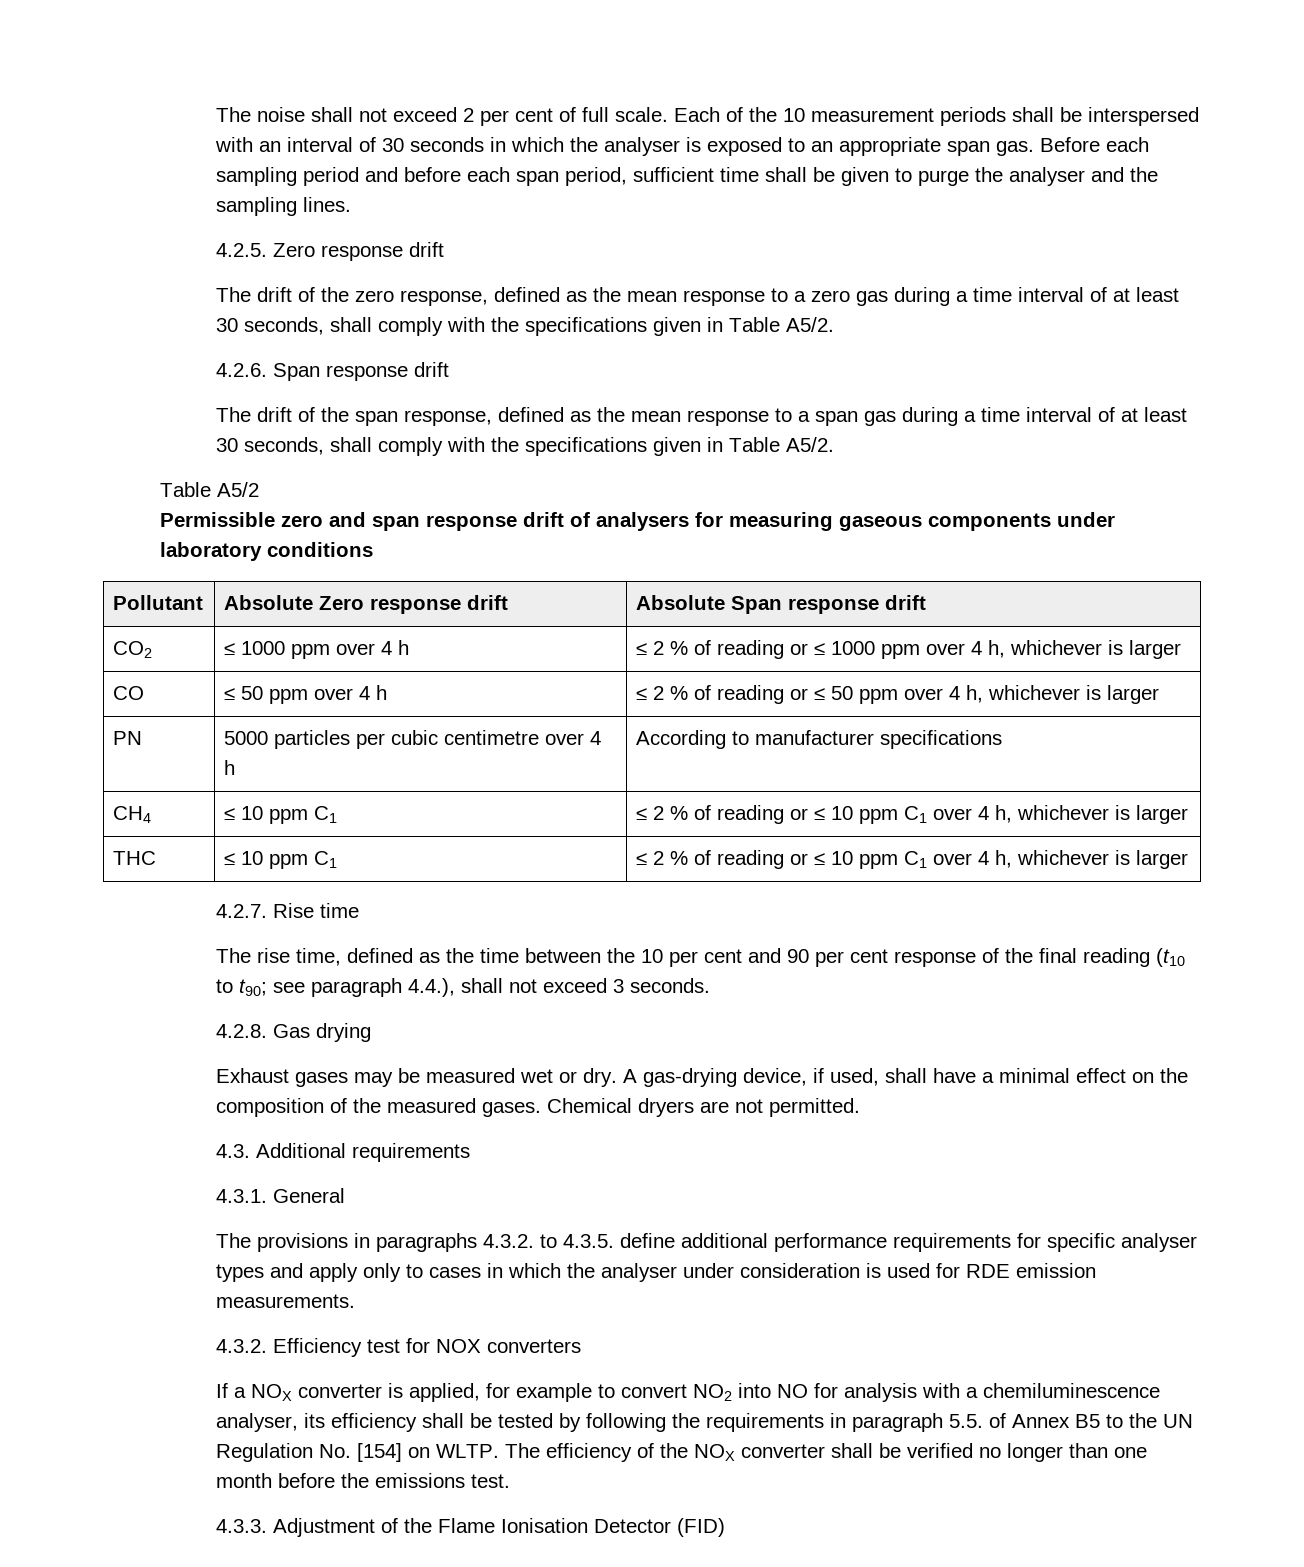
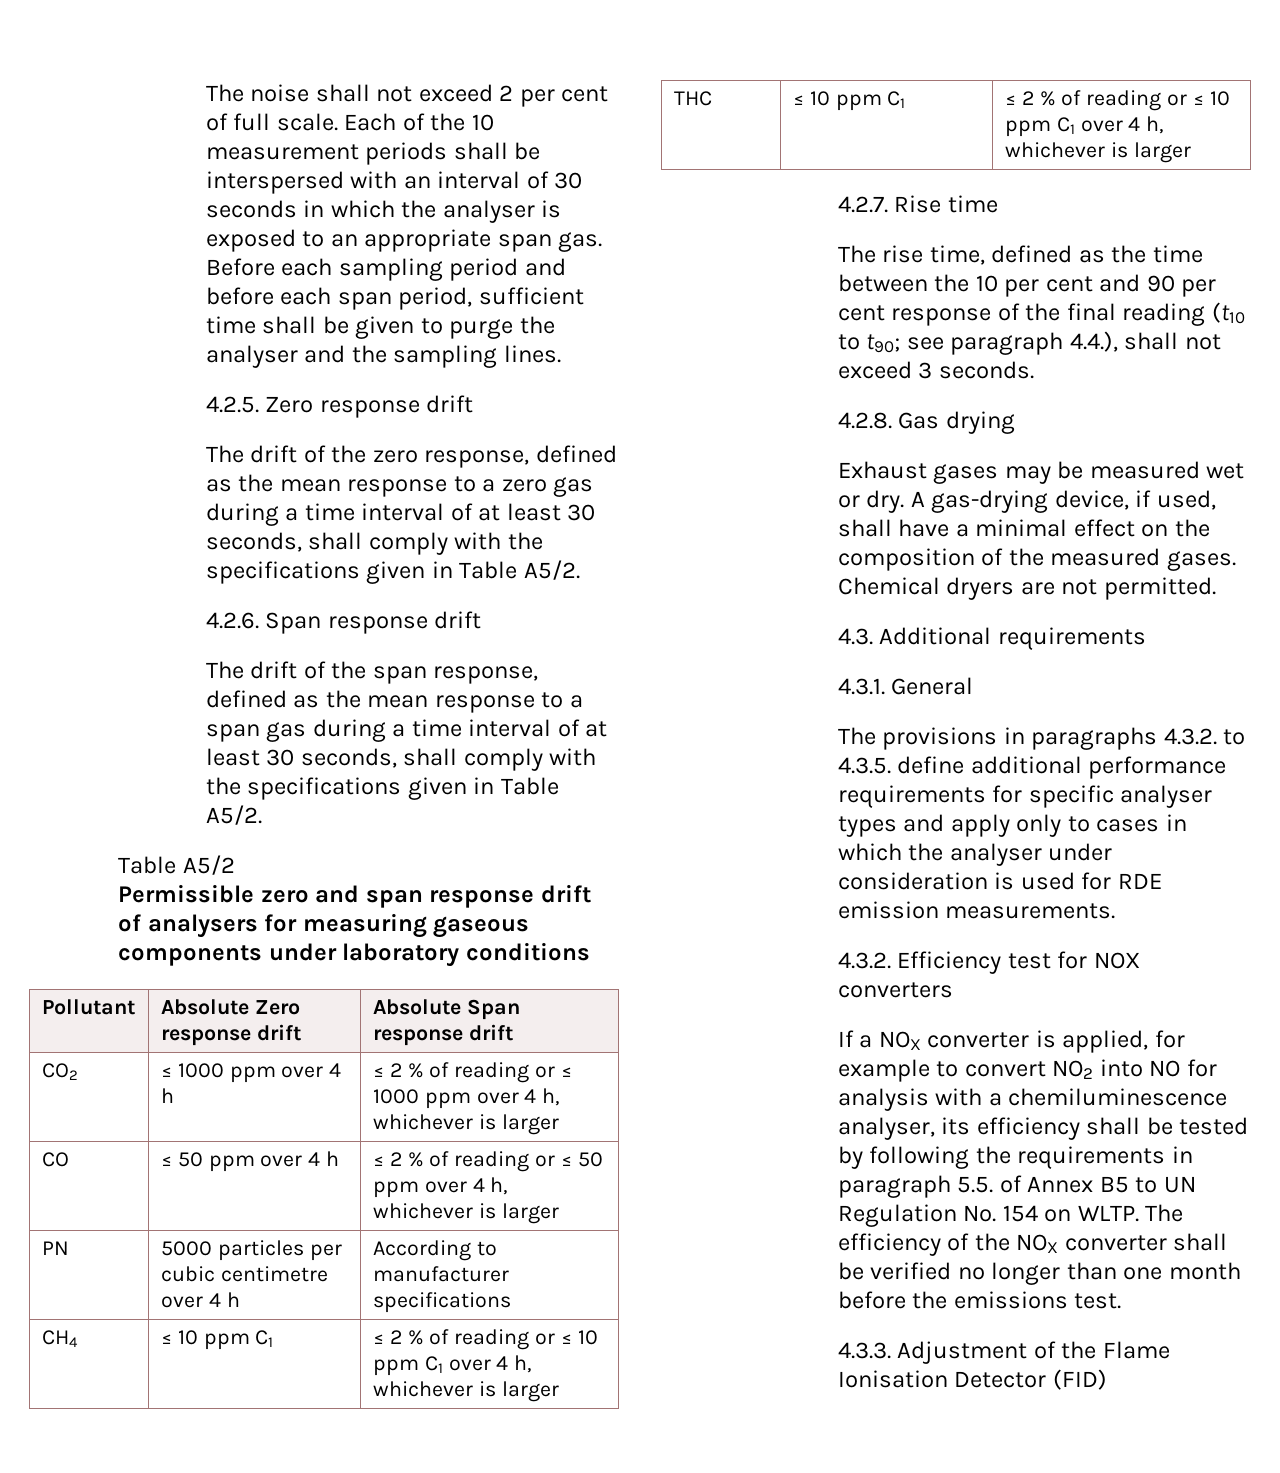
- If a NOX converter is applied, for example to convert NO2 into NO for analysis with a chemiluminescence analyser, its efficiency shall be tested by following the requirements in paragraph 5.5. of Annex B5 to the UN Regulation No. [154] on WLTP.
+ If a NOX converter is applied, for example to convert NO2 into NO for analysis with a chemiluminescence analyser, its efficiency shall be tested by following the requirements in paragraph 5.5. of Annex B5 to UN Regulation No. 154 on WLTP.

